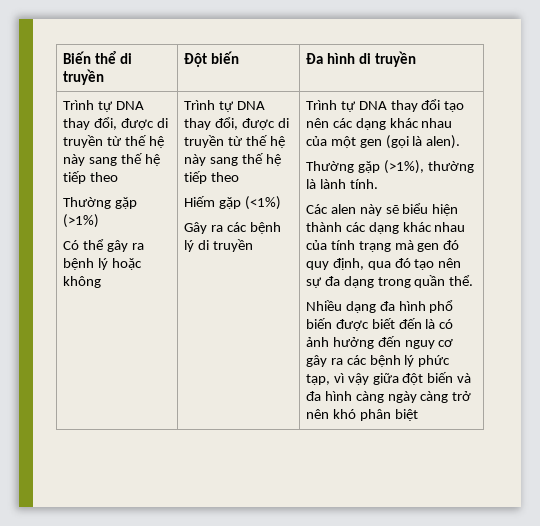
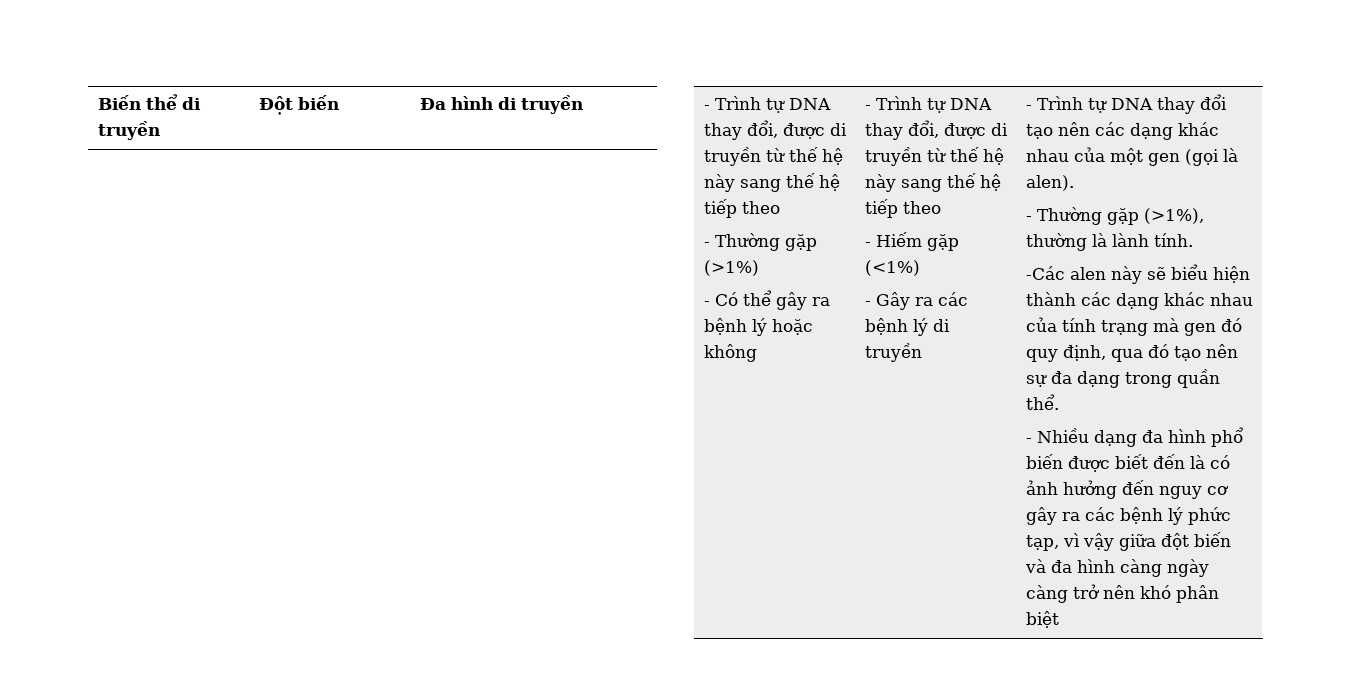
  Biến thể di truyền | Đột biến | Đa hình di truyền
- Trình tự DNA thay đổi, được di truyền từ thế hệ này sang thế hệ tiếp theo
+ - Trình tự DNA thay đổi, được di truyền từ thế hệ này sang thế hệ tiếp theo
- Thường gặp (>1%)
+ - Thường gặp (>1%)
- Có thể gây ra bệnh lý hoặc không | Trình tự DNA thay đổi, được di truyền từ thế hệ này sang thế hệ tiếp theo
+ - Có thể gây ra bệnh lý hoặc không | - Trình tự DNA thay đổi, được di truyền từ thế hệ này sang thế hệ tiếp theo
- Hiếm gặp (<1%)
+ - Hiếm gặp (<1%)
- Gây ra các bệnh lý di truyền
+ - Gây ra các bệnh lý di truyền
- Trình tự DNA thay đổi tạo nên các dạng khác nhau của một gen (gọi là alen).
+ - Trình tự DNA thay đổi tạo nên các dạng khác nhau của một gen (gọi là alen).
- Thường gặp (>1%), thường là lành tính.
+ - Thường gặp (>1%), thường là lành tính.
- Các alen này sẽ biểu hiện thành các dạng khác nhau của tính trạng mà gen đó quy định, qua đó tạo nên sự đa dạng trong quần thể.
+ -Các alen này sẽ biểu hiện thành các dạng khác nhau của tính trạng mà gen đó quy định, qua đó tạo nên sự đa dạng trong quần thể.
- Nhiều dạng đa hình phổ biến được biết đến là có ảnh hưởng đến nguy cơ gây ra các bệnh lý phức tạp, vì vậy giữa đột biến và đa hình càng ngày càng trở nên khó phân biệt
+ - Nhiều dạng đa hình phổ biến được biết đến là có ảnh hưởng đến nguy cơ gây ra các bệnh lý phức tạp, vì vậy giữa đột biến và đa hình càng ngày càng trở nên khó phân biệt

